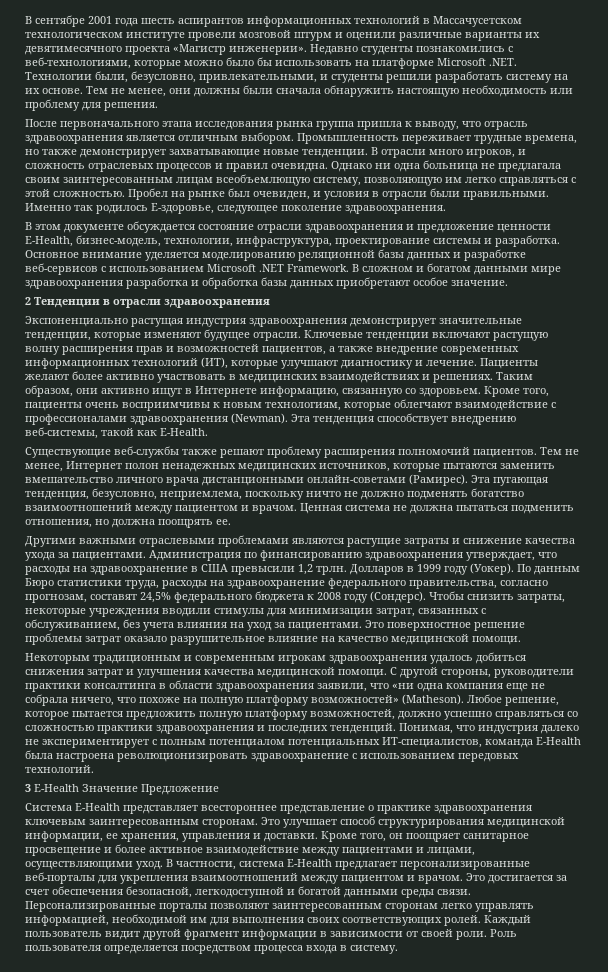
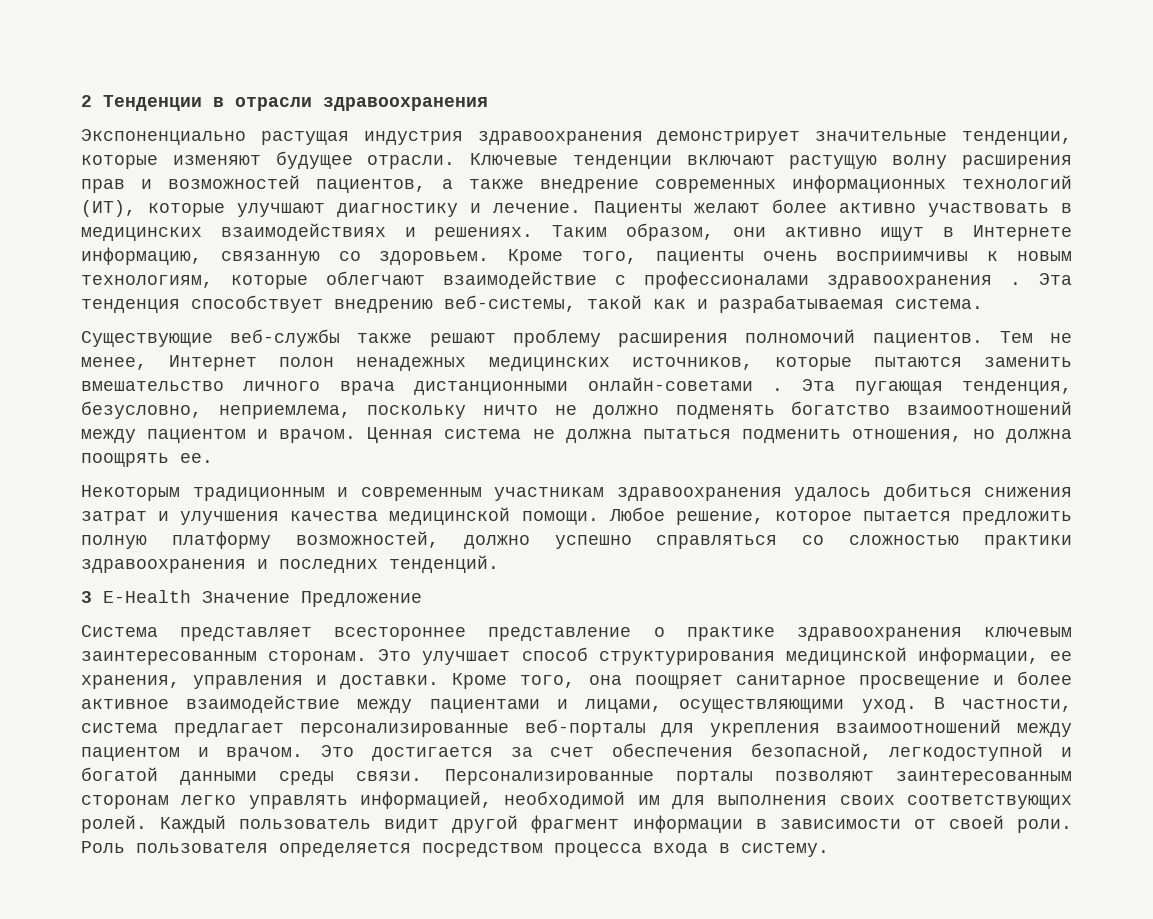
- В сентябре 2001 года шесть аспирантов информационных технологий в Массачусетском технологическом институте провели мозговой штурм и оценили различные варианты их девятимесячного проекта «Магистр инженерии». Недавно студенты познакомились с веб-технологиями, которые можно было бы использовать на платформе Microsoft .NET. Технологии были, безусловно, привлекательными, и студенты решили разработать систему на их основе. Тем не менее, они должны были сначала обнаружить настоящую необходимость или проблему для решения.
- После первоначального этапа исследования рынка группа пришла к выводу, что отрасль здравоохранения является отличным выбором. Промышленность переживает трудные времена, но также демонстрирует захватывающие новые тенденции. В отрасли много игроков, и сложность отраслевых процессов и правил очевидна. Однако ни одна больница не предлагала своим заинтересованным лицам всеобъемлющую систему, позволяющую им легко справляться с этой сложностью. Пробел на рынке был очевиден, и условия в отрасли были правильными. Именно так родилось E-здоровье, следующее поколение здравоохранения.
- В этом документе обсуждается состояние отрасли здравоохранения и предложение ценности E-Health, бизнес-модель, технологии, инфраструктура, проектирование системы и разработка. Основное внимание уделяется моделированию реляционной базы данных и разработке веб-сервисов с использованием Microsoft .NET Framework. В сложном и богатом данными мире здравоохранения разработка и обработка базы данных приобретают особое значение.
- Кроме того, пациенты очень восприимчивы к новым технологиям, которые облегчают взаимодействие с профессионалами здравоохранения (Newman).
+ Кроме того, пациенты очень восприимчивы к новым технологиям, которые облегчают взаимодействие с профессионалами здравоохранения .
- Эта тенденция способствует внедрению веб-системы, такой как E-Health.
+ Эта тенденция способствует внедрению веб-системы, такой как и разрабатываемая система.
- Тем не менее, Интернет полон ненадежных медицинских источников, которые пытаются заменить вмешательство личного врача дистанционными онлайн-советами (Рамирес).
+ Тем не менее, Интернет полон ненадежных медицинских источников, которые пытаются заменить вмешательство личного врача дистанционными онлайн-советами .
- Другими важными отраслевыми проблемами являются растущие затраты и снижение качества ухода за пациентами. Администрация по финансированию здравоохранения утверждает, что расходы на здравоохранение в США превысили 1,2 трлн. Долларов в 1999 году (Уокер). По данным Бюро статистики труда, расходы на здравоохранение федерального правительства, согласно прогнозам, составят 24,5% федерального бюджета к 2008 году (Сондерс). Чтобы снизить затраты, некоторые учреждения вводили стимулы для минимизации затрат, связанных с обслуживанием, без учета влияния на уход за пациентами. Это поверхностное решение проблемы затрат оказало разрушительное влияние на качество медицинской помощи.
- Некоторым традиционным и современным игрокам здравоохранения удалось добиться снижения затрат и улучшения качества медицинской помощи.
+ Некоторым традиционным и современным участникам здравоохранения удалось добиться снижения затрат и улучшения качества медицинской помощи.
- С другой стороны, руководители практики консалтинга в области здравоохранения заявили, что «ни одна компания еще не собрала ничего, что похоже на полную платформу возможностей» (Matheson).
- Понимая, что индустрия далеко не экспериментирует с полным потенциалом потенциальных ИТ-специалистов, команда E-Health была настроена революционизировать здравоохранение с использованием передовых технологий.
- Система E-Health представляет всестороннее представление о практике здравоохранения ключевым заинтересованным сторонам.
+ Система представляет всестороннее представление о практике здравоохранения ключевым заинтересованным сторонам.
- Кроме того, он поощряет санитарное просвещение и более активное взаимодействие между пациентами и лицами, осуществляющими уход.
+ Кроме того, она поощряет санитарное просвещение и более активное взаимодействие между пациентами и лицами, осуществляющими уход.
- В частности, система E-Health предлагает персонализированные веб-порталы для укрепления взаимоотношений между пациентом и врачом.
+ В частности, система предлагает персонализированные веб-порталы для укрепления взаимоотношений между пациентом и врачом.

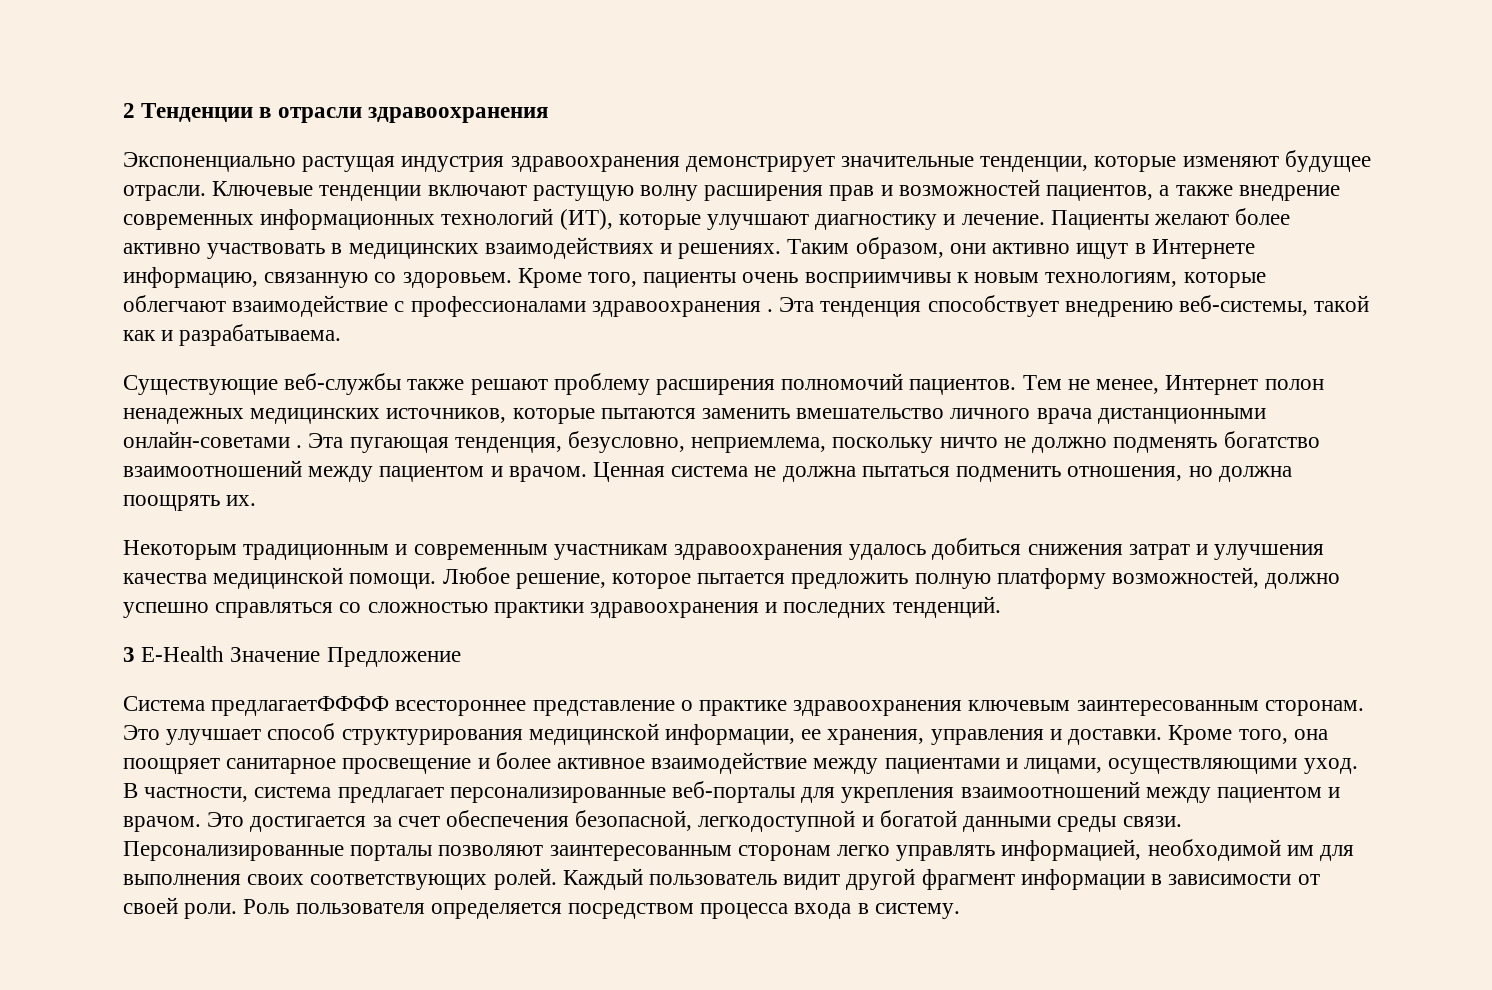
- Эта тенденция способствует внедрению веб-системы, такой как и разрабатываемая система.
+ Эта тенденция способствует внедрению веб-системы, такой как и разрабатываема.
- Ценная система не должна пытаться подменить отношения, но должна поощрять ее.
+ Ценная система не должна пытаться подменить отношения, но должна поощрять их.
- Система представляет всестороннее представление о практике здравоохранения ключевым заинтересованным сторонам.
+ Система предлагаетФФФФ всестороннее представление о практике здравоохранения ключевым заинтересованным сторонам.

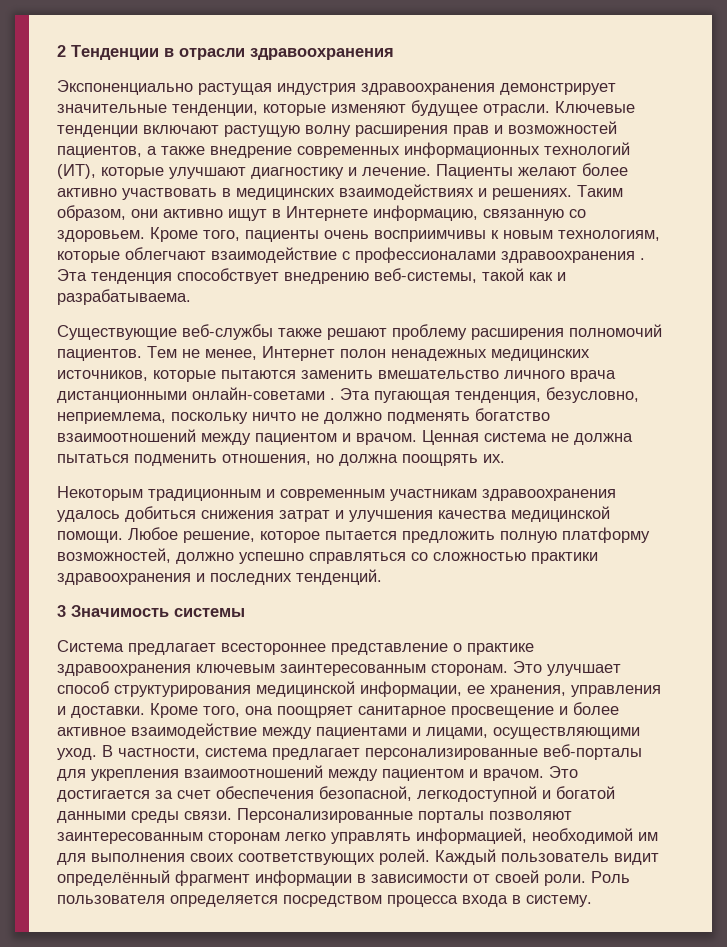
- 3 E-Health Значение Предложение
+ 3 Значимость системы
- Система предлагаетФФФФ всестороннее представление о практике здравоохранения ключевым заинтересованным сторонам.
+ Система предлагает всестороннее представление о практике здравоохранения ключевым заинтересованным сторонам.
- Каждый пользователь видит другой фрагмент информации в зависимости от своей роли.
+ Каждый пользователь видит определённый фрагмент информации в зависимости от своей роли.

